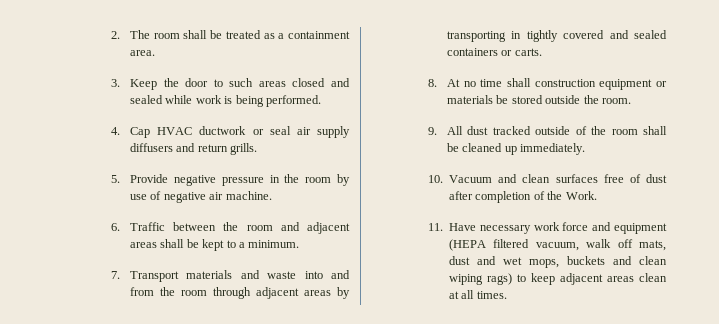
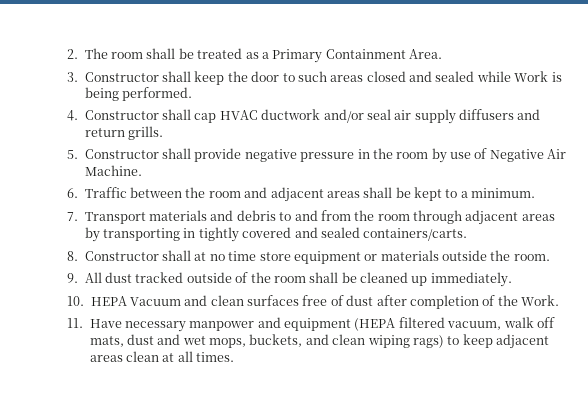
- 2. The room shall be treated as a containment area.
- 3. Keep the door to such areas closed and sealed while work is being performed.
+ 2. The room shall be treated as a Primary Containment Area.
+ 3. Constructor shall keep the door to such areas closed and sealed while Work is being performed.
- 4. Cap HVAC ductwork or seal air supply diffusers and return grills.
+ 4. Constructor shall cap HVAC ductwork and/or seal air supply diffusers and return grills.
- 5. Provide negative pressure in the room by use of negative air machine.
+ 5. Constructor shall provide negative pressure in the room by use of Negative Air Machine.
- 7. Transport materials and waste into and from the room through adjacent areas by transporting in tightly covered and sealed containers or carts.
- 8. At no time shall construction equipment or materials be stored outside the room.
+ 7. Transport materials and debris to and from the room through adjacent areas by transporting in tightly covered and sealed containers/carts.
+ 8. Constructor shall at no time store equipment or materials outside the room.
- 10. Vacuum and clean surfaces free of dust after completion of the Work.
+ 10. HEPA Vacuum and clean surfaces free of dust after completion of the Work.
- 11. Have necessary work force and equipment (HEPA filtered vacuum, walk off mats, dust and wet mops, buckets and clean wiping rags) to keep adjacent areas clean at all times.
+ 11. Have necessary manpower and equipment (HEPA filtered vacuum, walk off mats, dust and wet mops, buckets, and clean wiping rags) to keep adjacent areas clean at all times.

